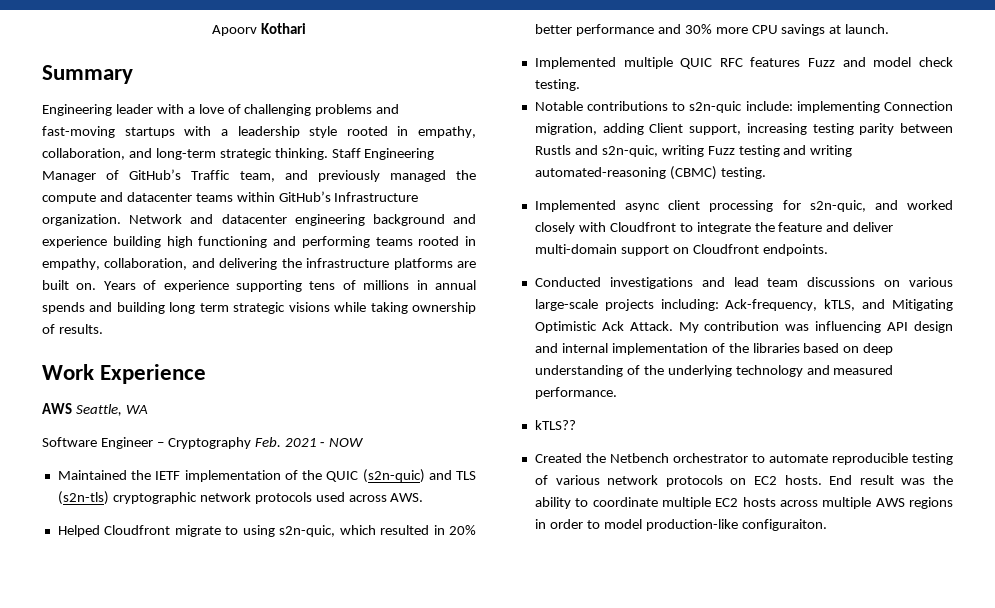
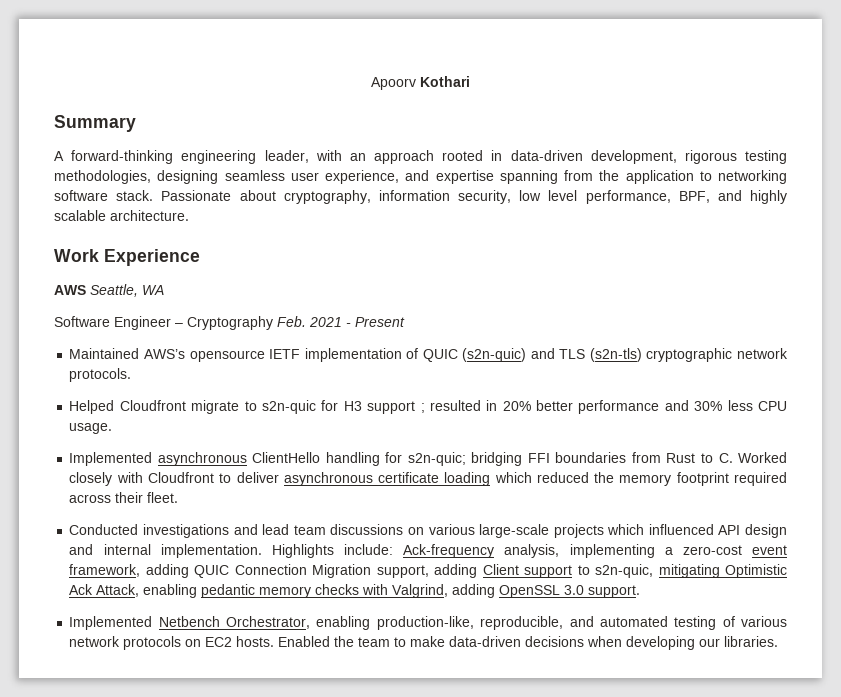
- Engineering leader with a love of challenging problems and fast-moving startups with a leadership style rooted in empathy, collaboration, and long-term strategic thinking. Staff Engineering Manager of GitHub’s Traffic team, and previously managed the compute and datacenter teams within GitHub’s Infrastructure organization. Network and datacenter engineering background and experience building high functioning and performing teams rooted in empathy, collaboration, and delivering the infrastructure platforms are built on. Years of experience supporting tens of millions in annual spends and building long term strategic visions while taking ownership of results.
+ A forward-thinking engineering leader, with an approach rooted in data-driven development, rigorous testing methodologies, designing seamless user experience, and expertise spanning from the application to networking software stack. Passionate about cryptography, information security, low level performance, BPF, and highly scalable architecture.
- Software Engineer – Cryptography Feb. 2021 ‑ NOW
+ Software Engineer – Cryptography Feb. 2021 ‑ Present
- Maintained the IETF implementation of the QUIC (s2n-quic) and TLS (s2n-tls) cryptographic network protocols used across AWS.
+ Maintained AWS’s opensource IETF implementation of QUIC (s2n-quic) and TLS (s2n-tls) cryptographic network protocols.
- Helped Cloudfront migrate to using s2n-quic, which resulted in 20% better performance and 30% more CPU savings at launch.
- Implemented multiple QUIC RFC features Fuzz and model check testing.
- Notable contributions to s2n-quic include: implementing Connection migration, adding Client support, increasing testing parity between Rustls and s2n-quic, writing Fuzz testing and writing automated-reasoning (CBMC) testing.
- Implemented async client processing for s2n-quic, and worked closely with Cloudfront to integrate the feature and deliver multi-domain support on Cloudfront endpoints.
+ Helped Cloudfront migrate to s2n-quic for H3 support ; resulted in 20% better performance and 30% less CPU usage.
+ Implemented asynchronous ClientHello handling for s2n-quic; bridging FFI boundaries from Rust to C. Worked closely with Cloudfront to deliver asynchronous certificate loading which reduced the memory footprint required across their fleet.
- Conducted investigations and lead team discussions on various large-scale projects including: Ack-frequency, kTLS, and Mitigating Optimistic Ack Attack. My contribution was influencing API design and internal implementation of the libraries based on deep understanding of the underlying technology and measured performance.
- kTLS??
- Created the Netbench orchestrator to automate reproducible testing of various network protocols on EC2 hosts.
+ Conducted investigations and lead team discussions on various large-scale projects which influenced API design and internal implementation. Highlights include: Ack-frequency analysis, implementing a zero-cost event framework, adding QUIC Connection Migration support, adding Client support to s2n-quic, mitigating Optimistic Ack Attack, enabling pedantic memory checks with Valgrind, adding OpenSSL 3.0 support.
+ Implemented Netbench Orchestrator, enabling production-like, reproducible, and automated testing of various network protocols on EC2 hosts.
- End result was the ability to coordinate multiple EC2 hosts across multiple AWS regions in order to model production-like configuraiton.
+ Enabled the team to make data-driven decisions when developing our libraries.

